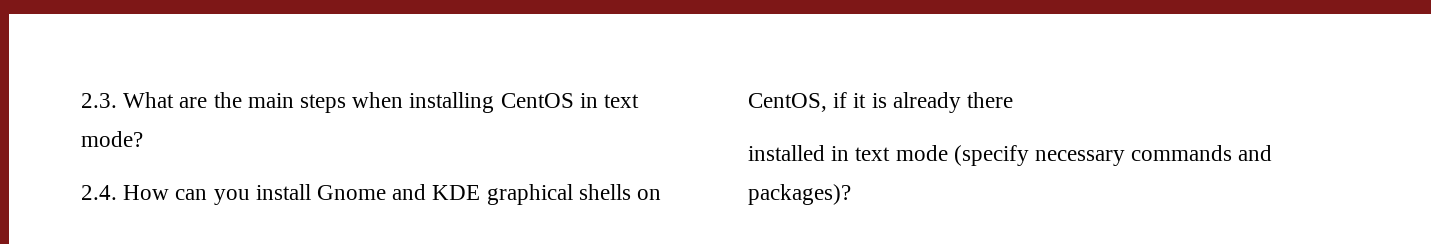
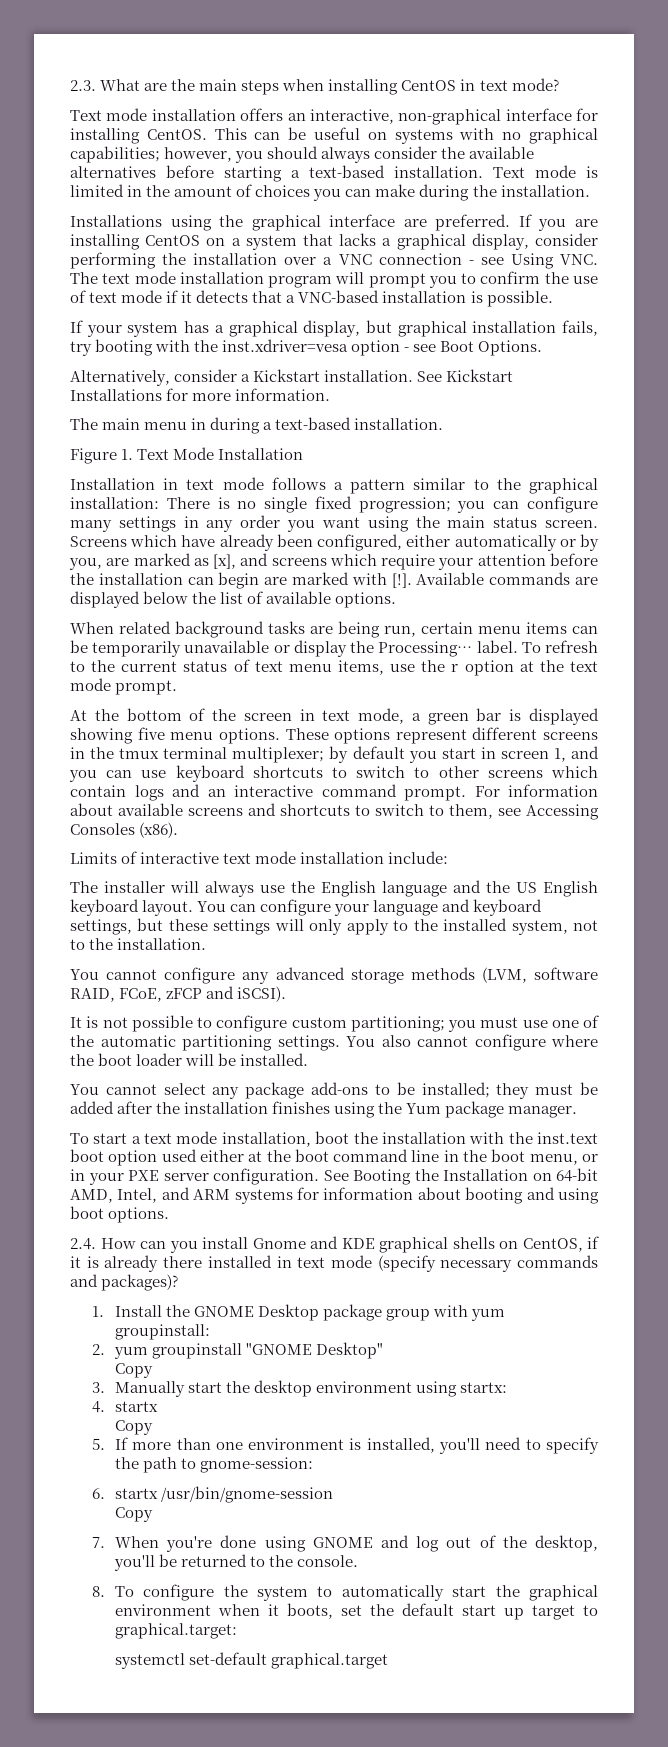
+ Text mode installation offers an interactive, non-graphical interface for installing CentOS. This can be useful on systems with no graphical capabilities; however, you should always consider the available alternatives before starting a text-based installation. Text mode is limited in the amount of choices you can make during the installation.
+ Installations using the graphical interface are preferred. If you are installing CentOS on a system that lacks a graphical display, consider performing the installation over a VNC connection - see Using VNC. The text mode installation program will prompt you to confirm the use of text mode if it detects that a VNC-based installation is possible.
+ If your system has a graphical display, but graphical installation fails, try booting with the inst.xdriver=vesa option - see Boot Options.
+ Alternatively, consider a Kickstart installation. See Kickstart Installations for more information.
+ The main menu in during a text-based installation.
+ Figure 1. Text Mode Installation
+ Installation in text mode follows a pattern similar to the graphical installation: There is no single fixed progression; you can configure many settings in any order you want using the main status screen. Screens which have already been configured, either automatically or by you, are marked as [x], and screens which require your attention before the installation can begin are marked with [!]. Available commands are displayed below the list of available options.
+ When related background tasks are being run, certain menu items can be temporarily unavailable or display the Processing… label. To refresh to the current status of text menu items, use the r option at the text mode prompt.
+ At the bottom of the screen in text mode, a green bar is displayed showing five menu options. These options represent different screens in the tmux terminal multiplexer; by default you start in screen 1, and you can use keyboard shortcuts to switch to other screens which contain logs and an interactive command prompt. For information about available screens and shortcuts to switch to them, see Accessing Consoles (x86).
+ Limits of interactive text mode installation include:
+ The installer will always use the English language and the US English keyboard layout. You can configure your language and keyboard settings, but these settings will only apply to the installed system, not to the installation.
+ You cannot configure any advanced storage methods (LVM, software RAID, FCoE, zFCP and iSCSI).
+ It is not possible to configure custom partitioning; you must use one of the automatic partitioning settings. You also cannot configure where the boot loader will be installed.
+ You cannot select any package add-ons to be installed; they must be added after the installation finishes using the Yum package manager.
+ To start a text mode installation, boot the installation with the inst.text boot option used either at the boot command line in the boot menu, or in your PXE server configuration. See Booting the Installation on 64-bit AMD, Intel, and ARM systems for information about booting and using boot options.
- 2.4. How can you install Gnome and KDE graphical shells on CentOS, if it is already there
- installed in text mode (specify necessary commands and packages)?
+ 2.4. How can you install Gnome and KDE graphical shells on CentOS, if it is already there installed in text mode (specify necessary commands and packages)?
+ 1. Install the GNOME Desktop package group with yum groupinstall:
+ 2. yum groupinstall "GNOME Desktop"
+ Copy
+ 3. Manually start the desktop environment using startx:
+ 4. startx
+ Copy
+ 5. If more than one environment is installed, you'll need to specify the path to gnome-session:
+ 6. startx /usr/bin/gnome-session
+ Copy
+ 7. When you're done using GNOME and log out of the desktop, you'll be returned to the console.
+ 8. To configure the system to automatically start the graphical environment when it boots, set the default start up target to graphical.target:
+ systemctl set-default graphical.target

